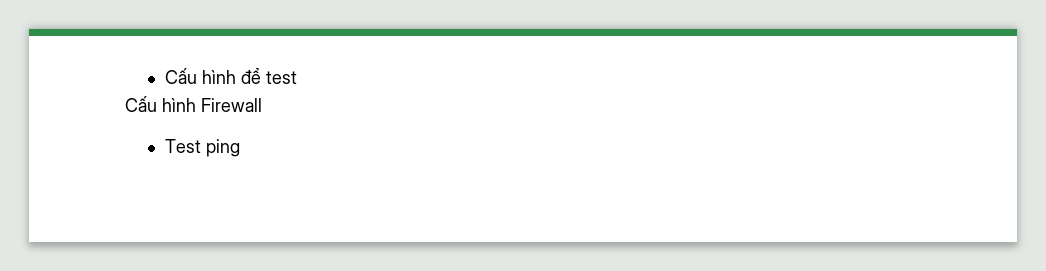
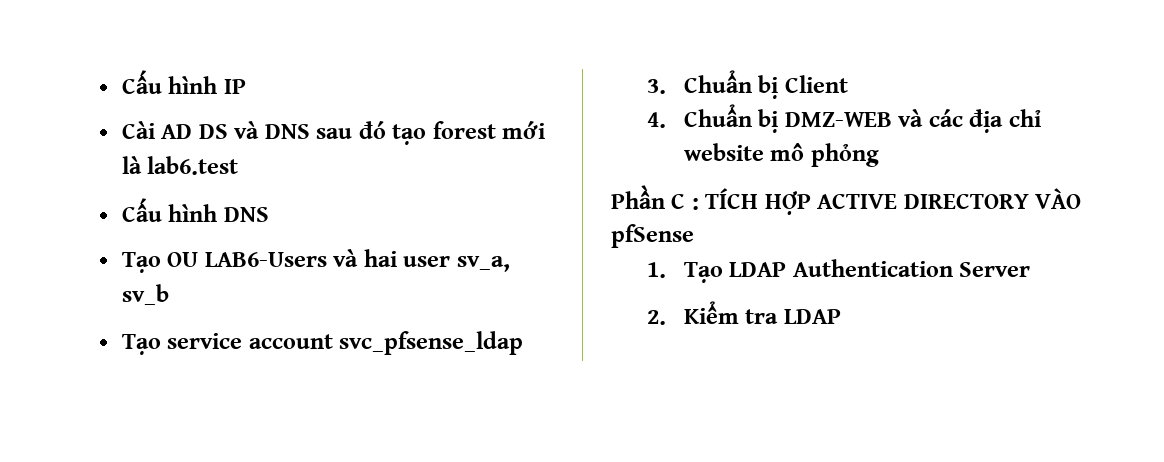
- Cấu hình để test
- Cấu hình Firewall
- Test ping
+ Cấu hình IP
+ Cài AD DS và DNS sau đó tạo forest mới là lab6.test
+ Cấu hình DNS
+ Tạo OU LAB6-Users và hai user sv_a, sv_b
+ Tạo service account svc_pfsense_ldap
+ 3. Chuẩn bị Client
+ 4. Chuẩn bị DMZ-WEB và các địa chỉ website mô phỏng
+ Phần C : TÍCH HỢP ACTIVE DIRECTORY VÀO pfSense
+ 1. Tạo LDAP Authentication Server
+ 2. Kiểm tra LDAP

